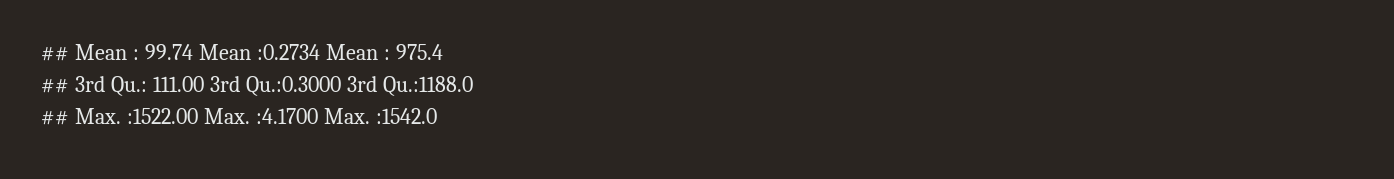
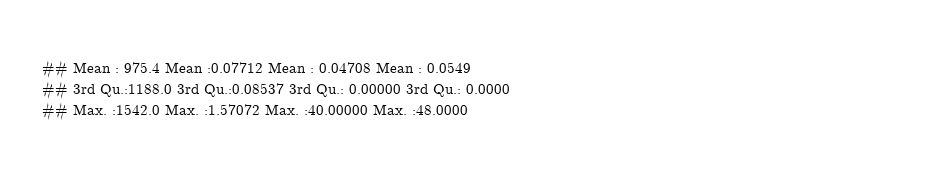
- ## Mean : 99.74 Mean :0.2734 Mean : 975.4
- ## 3rd Qu.: 111.00 3rd Qu.:0.3000 3rd Qu.:1188.0
- ## Max. :1522.00 Max. :4.1700 Max. :1542.0
+ ## Mean : 975.4 Mean :0.07712 Mean : 0.04708 Mean : 0.0549
+ ## 3rd Qu.:1188.0 3rd Qu.:0.08537 3rd Qu.: 0.00000 3rd Qu.: 0.0000
+ ## Max. :1542.0 Max. :1.57072 Max. :40.00000 Max. :48.0000

